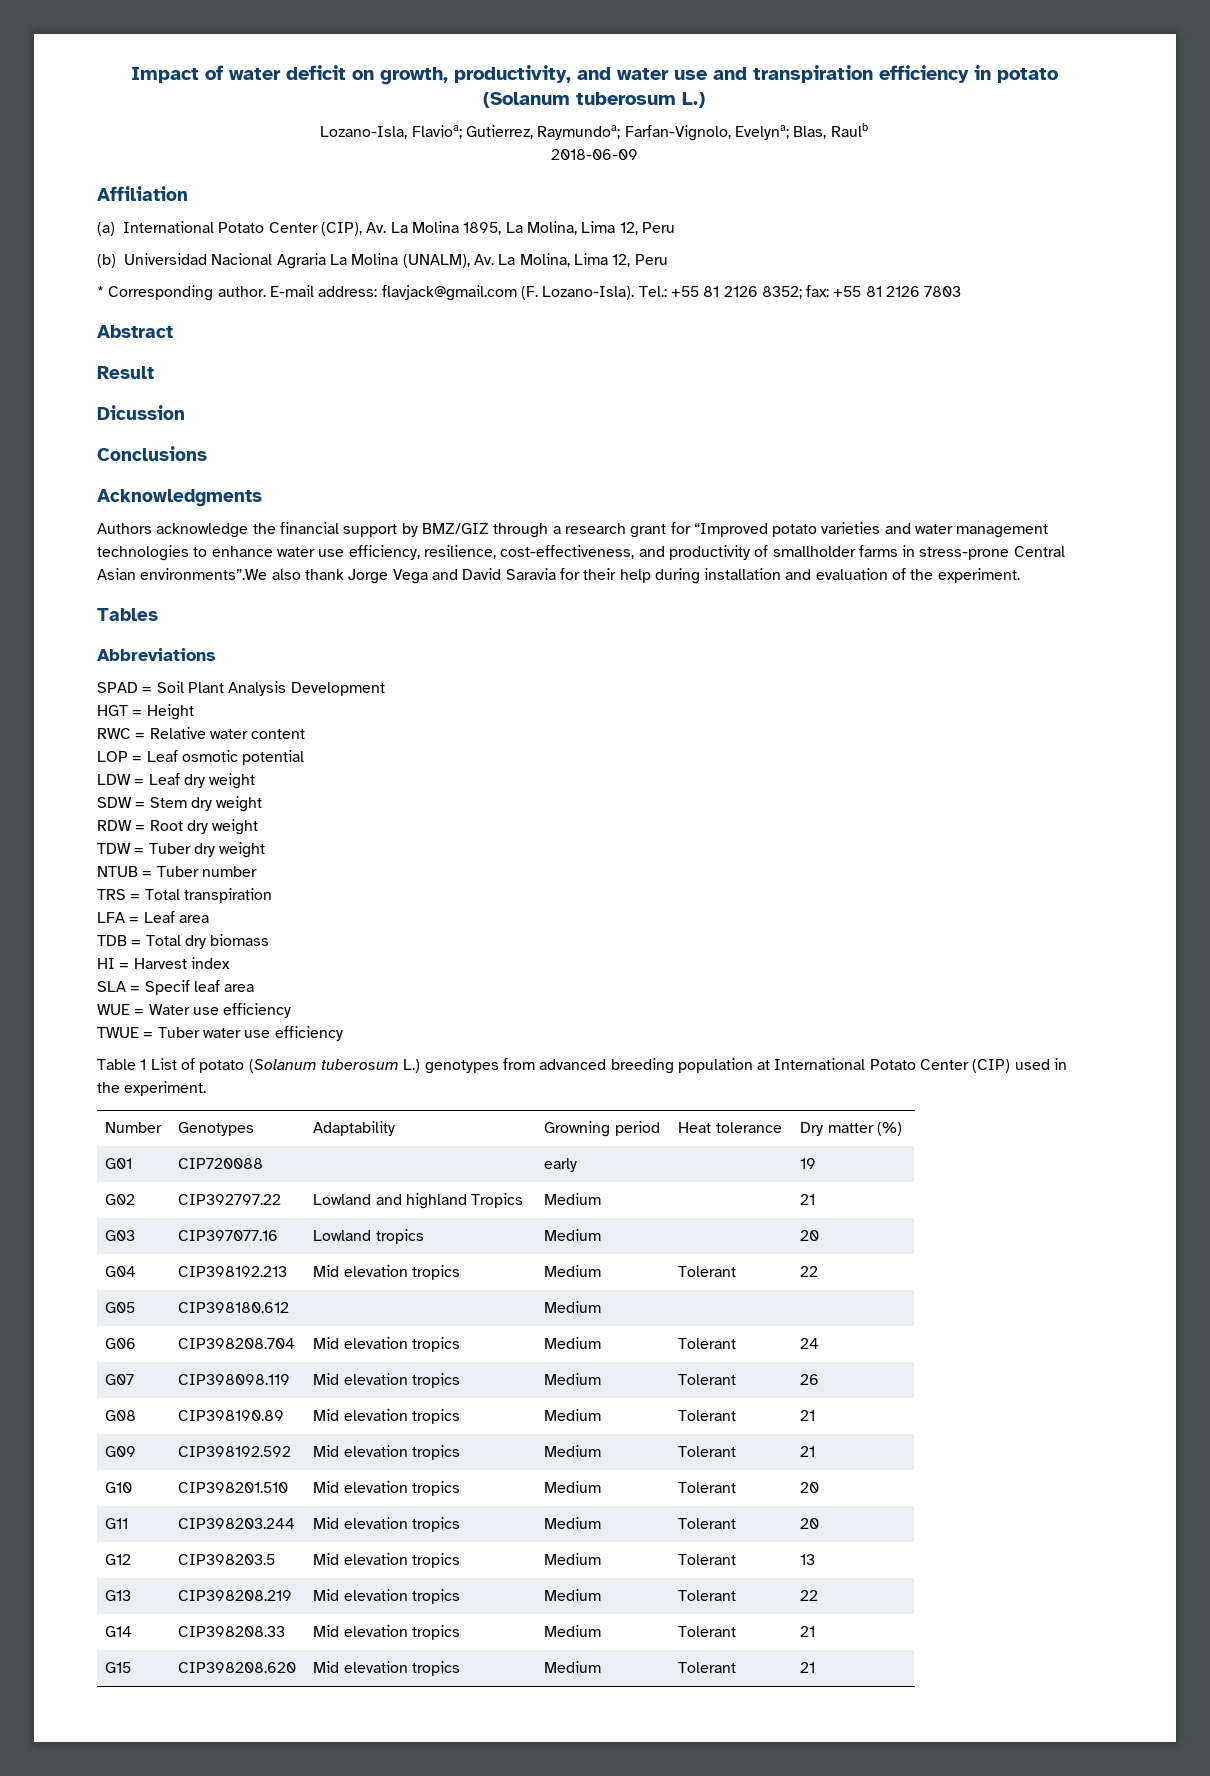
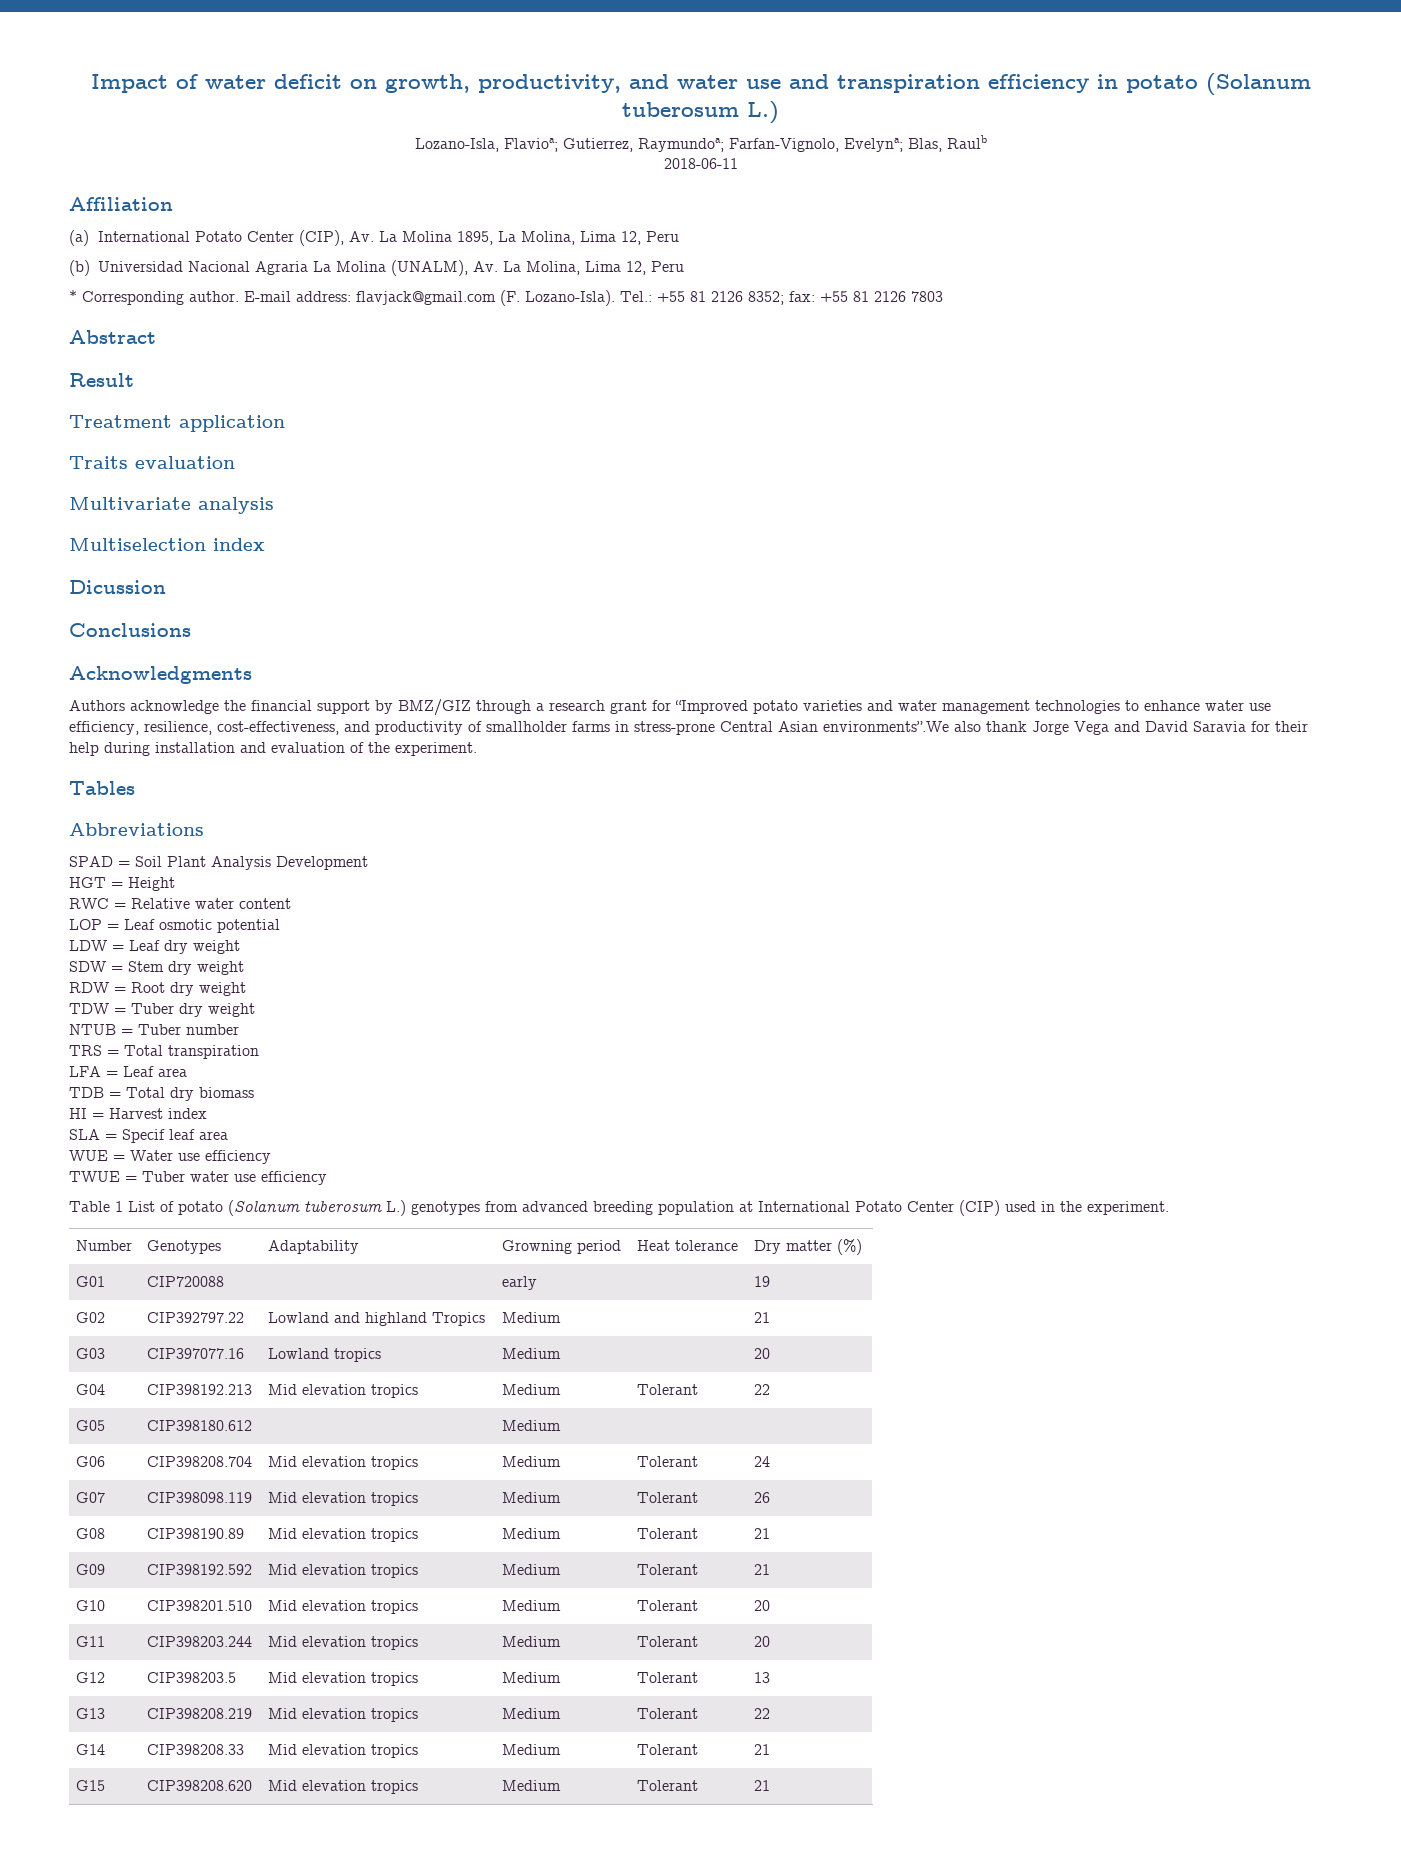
- 2018-06-09
+ 2018-06-11
+ Treatment application
+ Traits evaluation
+ Multivariate analysis
+ Multiselection index

